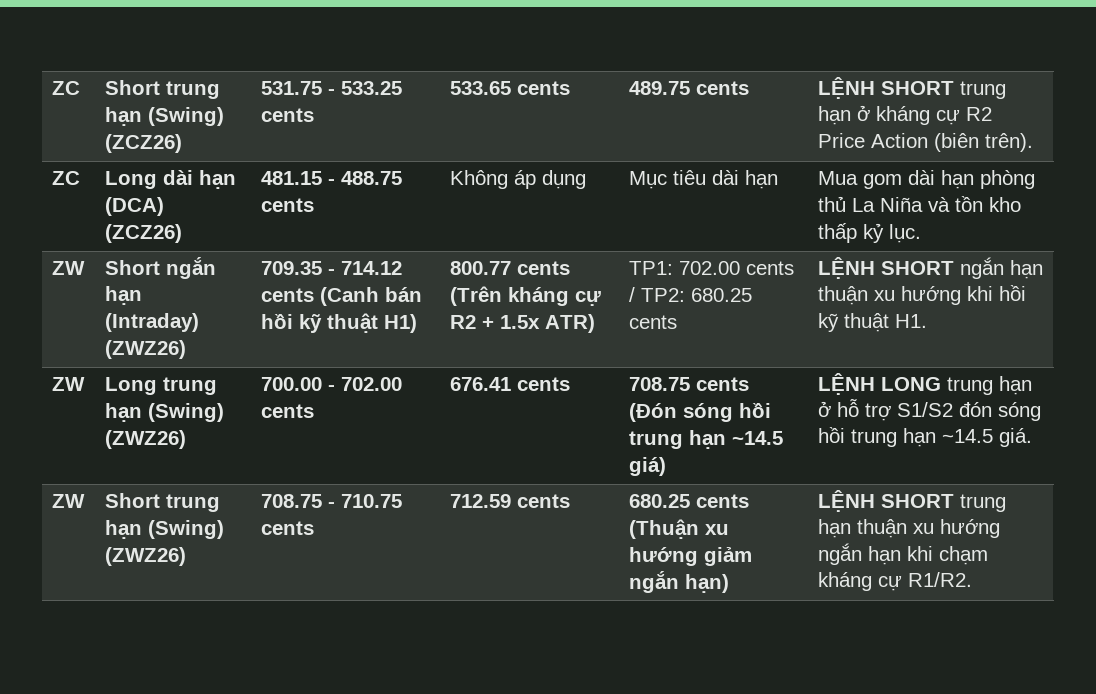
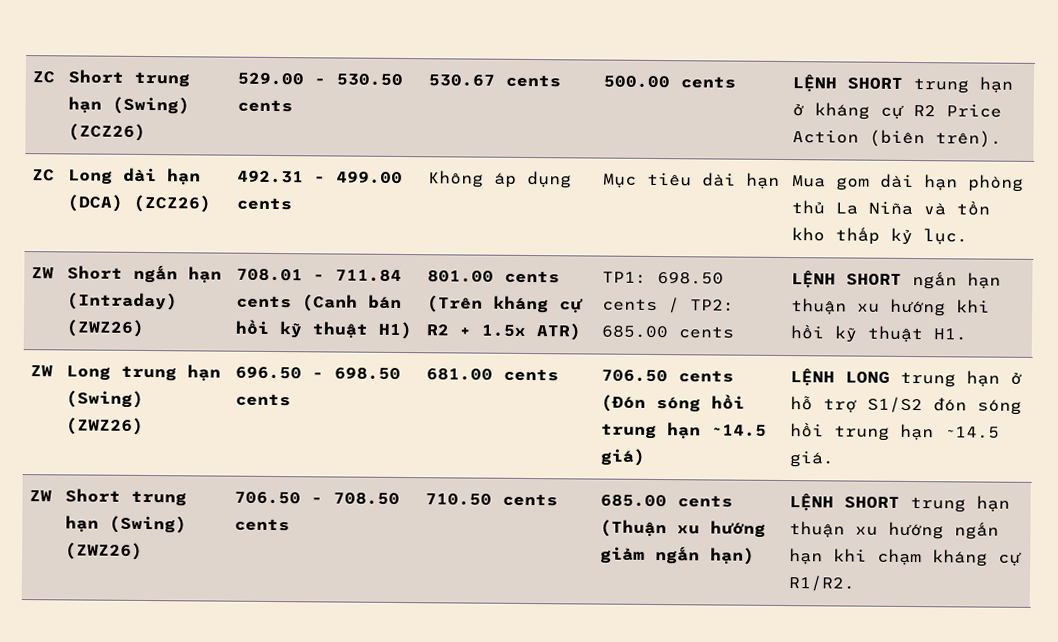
- ZC | Short trung hạn (Swing) (ZCZ26) | 531.75 - 533.25 cents | 533.65 cents | 489.75 cents | LỆNH SHORT trung hạn ở kháng cự R2 Price Action (biên trên).
+ ZC | Short trung hạn (Swing) (ZCZ26) | 529.00 - 530.50 cents | 530.67 cents | 500.00 cents | LỆNH SHORT trung hạn ở kháng cự R2 Price Action (biên trên).
- ZC | Long dài hạn (DCA) (ZCZ26) | 481.15 - 488.75 cents | Không áp dụng | Mục tiêu dài hạn | Mua gom dài hạn phòng thủ La Niña và tồn kho thấp kỷ lục.
+ ZC | Long dài hạn (DCA) (ZCZ26) | 492.31 - 499.00 cents | Không áp dụng | Mục tiêu dài hạn | Mua gom dài hạn phòng thủ La Niña và tồn kho thấp kỷ lục.
- 709.35 - 714.12 cents (Canh bán hồi kỹ thuật H1)
+ 708.01 - 711.84 cents (Canh bán hồi kỹ thuật H1)
- 800.77 cents (Trên kháng cự R2 + 1.5x ATR)
+ 801.00 cents (Trên kháng cự R2 + 1.5x ATR)
- TP1: 702.00 cents / TP2: 680.25 cents
+ TP1: 698.50 cents / TP2: 685.00 cents
- ZW | Long trung hạn (Swing) (ZWZ26) | 700.00 - 702.00 cents | 676.41 cents | 708.75 cents (Đón sóng hồi trung hạn ~14.5 giá) | LỆNH LONG trung hạn ở hỗ trợ S1/S2 đón sóng hồi trung hạn ~14.5 giá.
+ ZW | Long trung hạn (Swing) (ZWZ26) | 696.50 - 698.50 cents | 681.00 cents | 706.50 cents (Đón sóng hồi trung hạn ~14.5 giá) | LỆNH LONG trung hạn ở hỗ trợ S1/S2 đón sóng hồi trung hạn ~14.5 giá.
- ZW | Short trung hạn (Swing) (ZWZ26) | 708.75 - 710.75 cents | 712.59 cents | 680.25 cents (Thuận xu hướng giảm ngắn hạn) | LỆNH SHORT trung hạn thuận xu hướng ngắn hạn khi chạm kháng cự R1/R2.
+ ZW | Short trung hạn (Swing) (ZWZ26) | 706.50 - 708.50 cents | 710.50 cents | 685.00 cents (Thuận xu hướng giảm ngắn hạn) | LỆNH SHORT trung hạn thuận xu hướng ngắn hạn khi chạm kháng cự R1/R2.

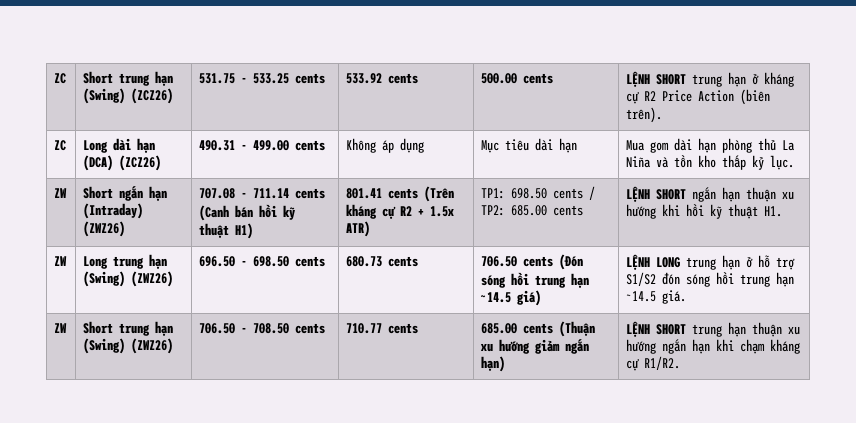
- ZC | Short trung hạn (Swing) (ZCZ26) | 529.00 - 530.50 cents | 530.67 cents | 500.00 cents | LỆNH SHORT trung hạn ở kháng cự R2 Price Action (biên trên).
+ ZC | Short trung hạn (Swing) (ZCZ26) | 531.75 - 533.25 cents | 533.92 cents | 500.00 cents | LỆNH SHORT trung hạn ở kháng cự R2 Price Action (biên trên).
- ZC | Long dài hạn (DCA) (ZCZ26) | 492.31 - 499.00 cents | Không áp dụng | Mục tiêu dài hạn | Mua gom dài hạn phòng thủ La Niña và tồn kho thấp kỷ lục.
+ ZC | Long dài hạn (DCA) (ZCZ26) | 490.31 - 499.00 cents | Không áp dụng | Mục tiêu dài hạn | Mua gom dài hạn phòng thủ La Niña và tồn kho thấp kỷ lục.
- 708.01 - 711.84 cents (Canh bán hồi kỹ thuật H1)
+ 707.08 - 711.14 cents (Canh bán hồi kỹ thuật H1)
- 801.00 cents (Trên kháng cự R2 + 1.5x ATR)
+ 801.41 cents (Trên kháng cự R2 + 1.5x ATR)
- ZW | Long trung hạn (Swing) (ZWZ26) | 696.50 - 698.50 cents | 681.00 cents | 706.50 cents (Đón sóng hồi trung hạn ~14.5 giá) | LỆNH LONG trung hạn ở hỗ trợ S1/S2 đón sóng hồi trung hạn ~14.5 giá.
+ ZW | Long trung hạn (Swing) (ZWZ26) | 696.50 - 698.50 cents | 680.73 cents | 706.50 cents (Đón sóng hồi trung hạn ~14.5 giá) | LỆNH LONG trung hạn ở hỗ trợ S1/S2 đón sóng hồi trung hạn ~14.5 giá.
- ZW | Short trung hạn (Swing) (ZWZ26) | 706.50 - 708.50 cents | 710.50 cents | 685.00 cents (Thuận xu hướng giảm ngắn hạn) | LỆNH SHORT trung hạn thuận xu hướng ngắn hạn khi chạm kháng cự R1/R2.
+ ZW | Short trung hạn (Swing) (ZWZ26) | 706.50 - 708.50 cents | 710.77 cents | 685.00 cents (Thuận xu hướng giảm ngắn hạn) | LỆNH SHORT trung hạn thuận xu hướng ngắn hạn khi chạm kháng cự R1/R2.

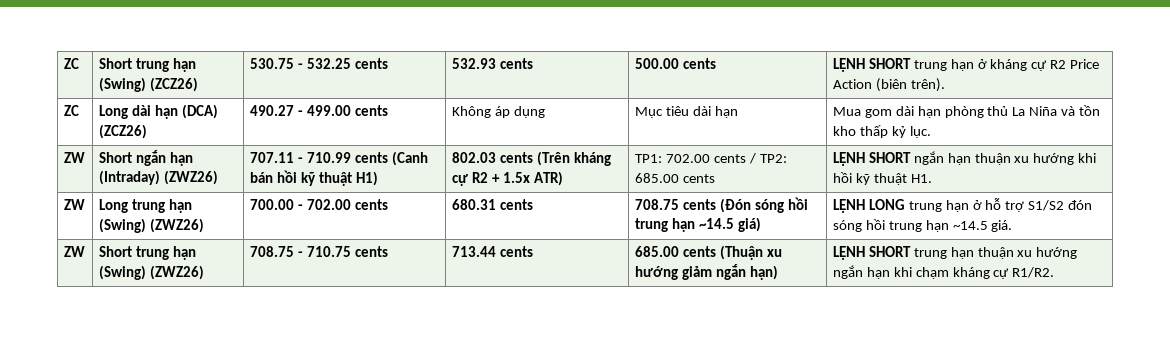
- ZC | Short trung hạn (Swing) (ZCZ26) | 531.75 - 533.25 cents | 533.92 cents | 500.00 cents | LỆNH SHORT trung hạn ở kháng cự R2 Price Action (biên trên).
+ ZC | Short trung hạn (Swing) (ZCZ26) | 530.75 - 532.25 cents | 532.93 cents | 500.00 cents | LỆNH SHORT trung hạn ở kháng cự R2 Price Action (biên trên).
- ZC | Long dài hạn (DCA) (ZCZ26) | 490.31 - 499.00 cents | Không áp dụng | Mục tiêu dài hạn | Mua gom dài hạn phòng thủ La Niña và tồn kho thấp kỷ lục.
+ ZC | Long dài hạn (DCA) (ZCZ26) | 490.27 - 499.00 cents | Không áp dụng | Mục tiêu dài hạn | Mua gom dài hạn phòng thủ La Niña và tồn kho thấp kỷ lục.
- 707.08 - 711.14 cents (Canh bán hồi kỹ thuật H1)
+ 707.11 - 710.99 cents (Canh bán hồi kỹ thuật H1)
- 801.41 cents (Trên kháng cự R2 + 1.5x ATR)
+ 802.03 cents (Trên kháng cự R2 + 1.5x ATR)
- TP1: 698.50 cents / TP2: 685.00 cents
+ TP1: 702.00 cents / TP2: 685.00 cents
- ZW | Long trung hạn (Swing) (ZWZ26) | 696.50 - 698.50 cents | 680.73 cents | 706.50 cents (Đón sóng hồi trung hạn ~14.5 giá) | LỆNH LONG trung hạn ở hỗ trợ S1/S2 đón sóng hồi trung hạn ~14.5 giá.
+ ZW | Long trung hạn (Swing) (ZWZ26) | 700.00 - 702.00 cents | 680.31 cents | 708.75 cents (Đón sóng hồi trung hạn ~14.5 giá) | LỆNH LONG trung hạn ở hỗ trợ S1/S2 đón sóng hồi trung hạn ~14.5 giá.
- ZW | Short trung hạn (Swing) (ZWZ26) | 706.50 - 708.50 cents | 710.77 cents | 685.00 cents (Thuận xu hướng giảm ngắn hạn) | LỆNH SHORT trung hạn thuận xu hướng ngắn hạn khi chạm kháng cự R1/R2.
+ ZW | Short trung hạn (Swing) (ZWZ26) | 708.75 - 710.75 cents | 713.44 cents | 685.00 cents (Thuận xu hướng giảm ngắn hạn) | LỆNH SHORT trung hạn thuận xu hướng ngắn hạn khi chạm kháng cự R1/R2.

